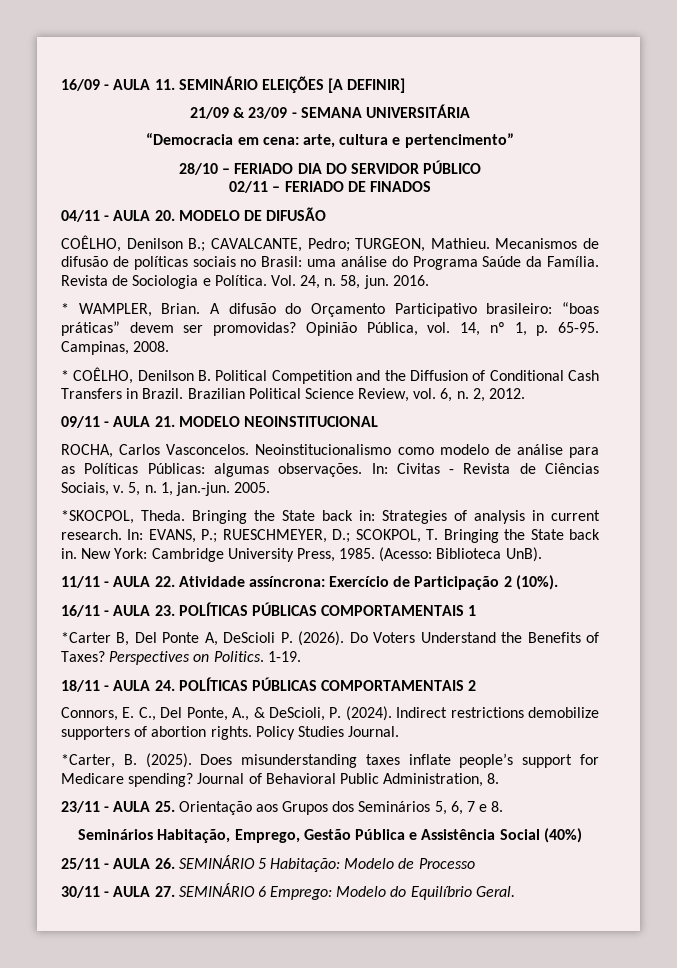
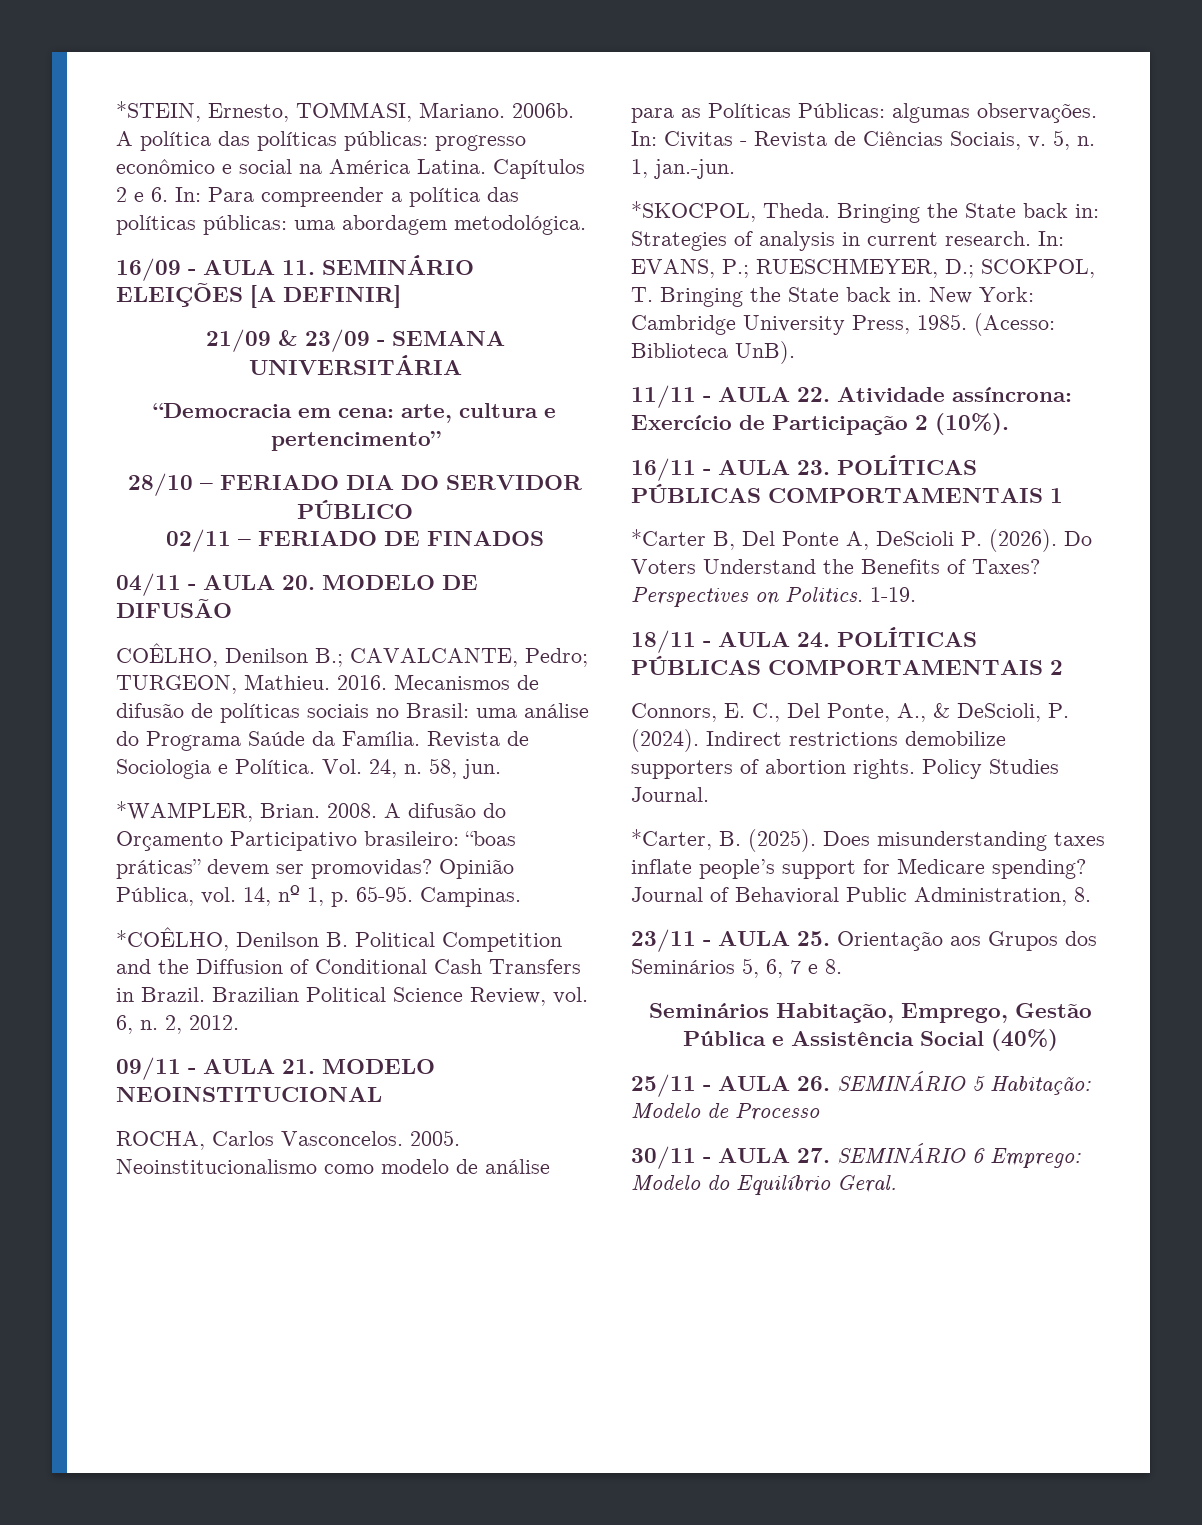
+ *STEIN, Ernesto, TOMMASI, Mariano. 2006b. A política das políticas públicas: progresso econômico e social na América Latina. Capítulos 2 e 6. In: Para compreender a política das políticas públicas: uma abordagem metodológica.
+ 2016.
- 58, jun. 2016.
- * WAMPLER, Brian.
+ 58, jun.
+ *WAMPLER, Brian. 2008.
- Campinas, 2008.
- * COÊLHO, Denilson B. Political Competition and the Diffusion of Conditional Cash Transfers in Brazil.
+ Campinas.
+ *COÊLHO, Denilson B. Political Competition and the Diffusion of Conditional Cash Transfers in Brazil.
+ 2005.
- 1, jan.-jun. 2005.
+ 1, jan.-jun.

